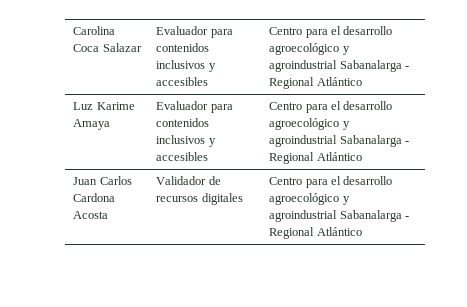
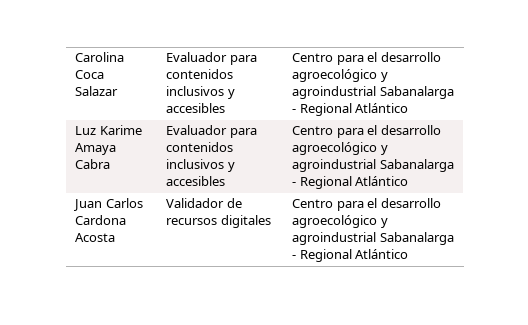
- Luz Karime Amaya | Evaluador para contenidos inclusivos y accesibles | Centro para el desarrollo agroecológico y agroindustrial Sabanalarga - Regional Atlántico
+ Luz Karime Amaya Cabra | Evaluador para contenidos inclusivos y accesibles | Centro para el desarrollo agroecológico y agroindustrial Sabanalarga - Regional Atlántico

